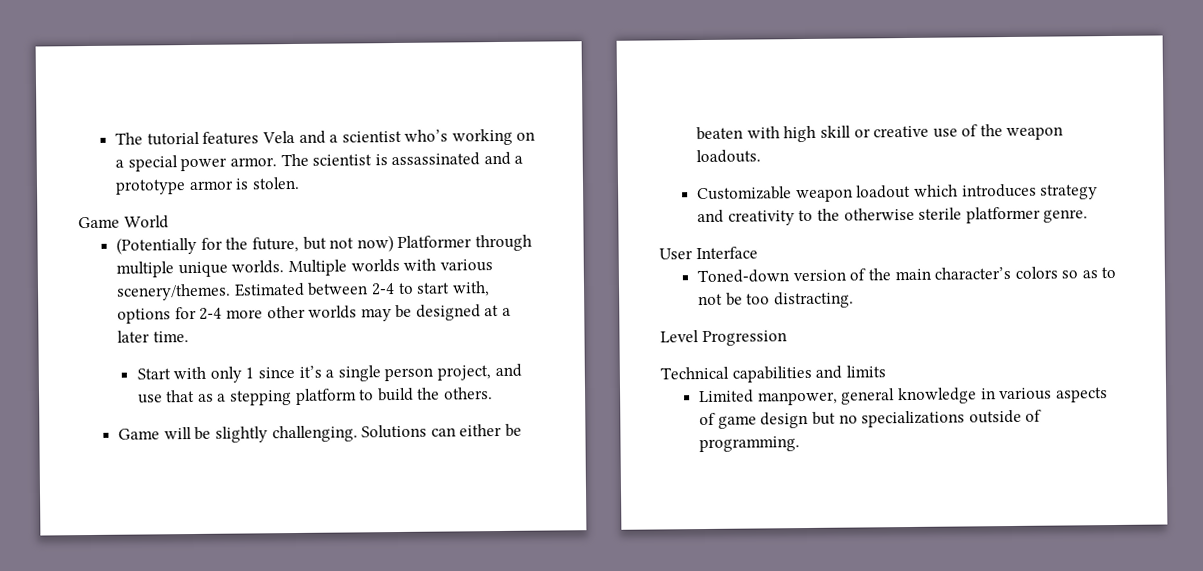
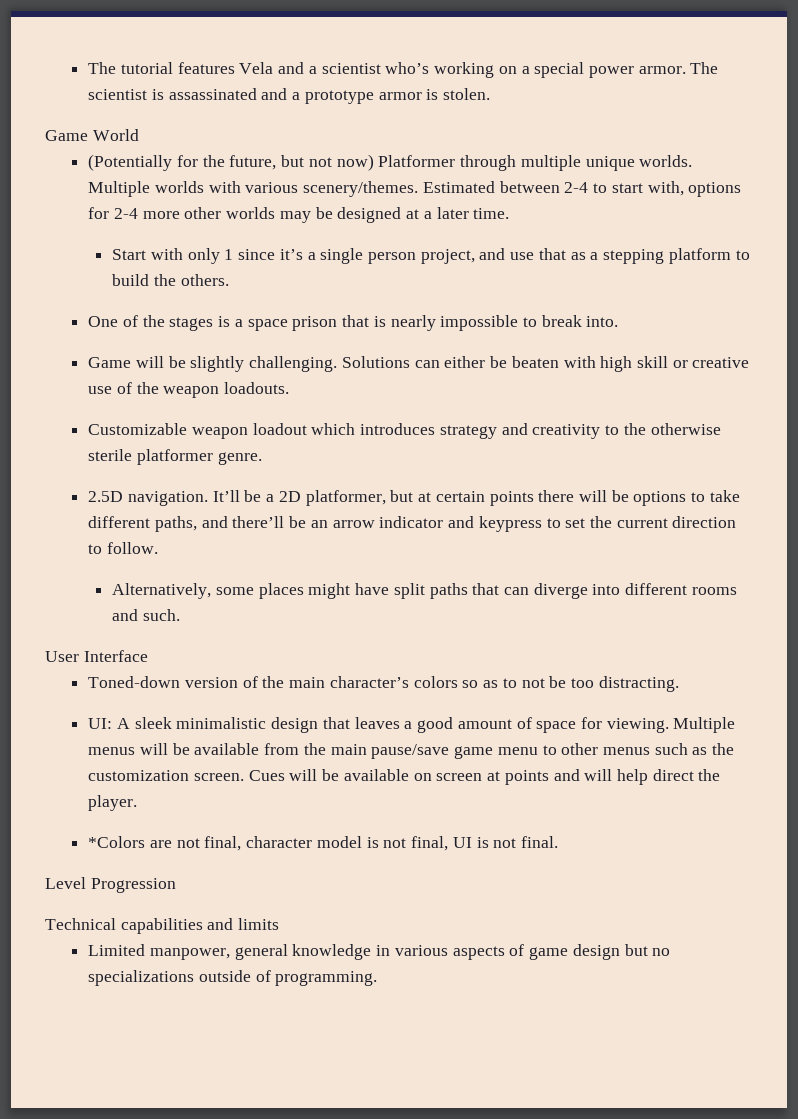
+ One of the stages is a space prison that is nearly impossible to break into.
+ 2.5D navigation. It’ll be a 2D platformer, but at certain points there will be options to take different paths, and there’ll be an arrow indicator and keypress to set the current direction to follow.
+ Alternatively, some places might have split paths that can diverge into different rooms and such.
+ UI: A sleek minimalistic design that leaves a good amount of space for viewing. Multiple menus will be available from the main pause/save game menu to other menus such as the customization screen. Cues will be available on screen at points and will help direct the player.
+ *Colors are not final, character model is not final, UI is not final.

